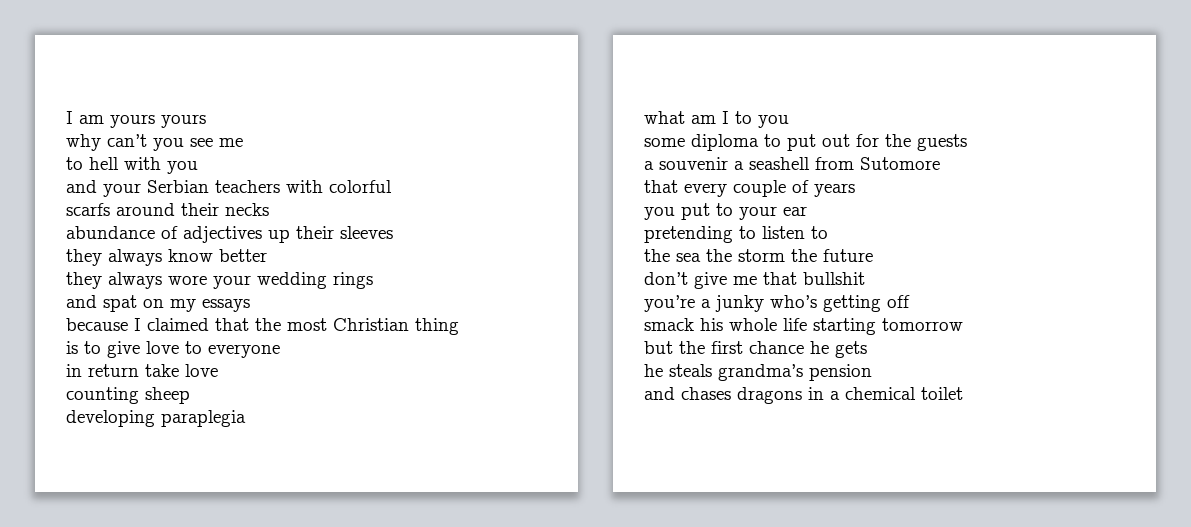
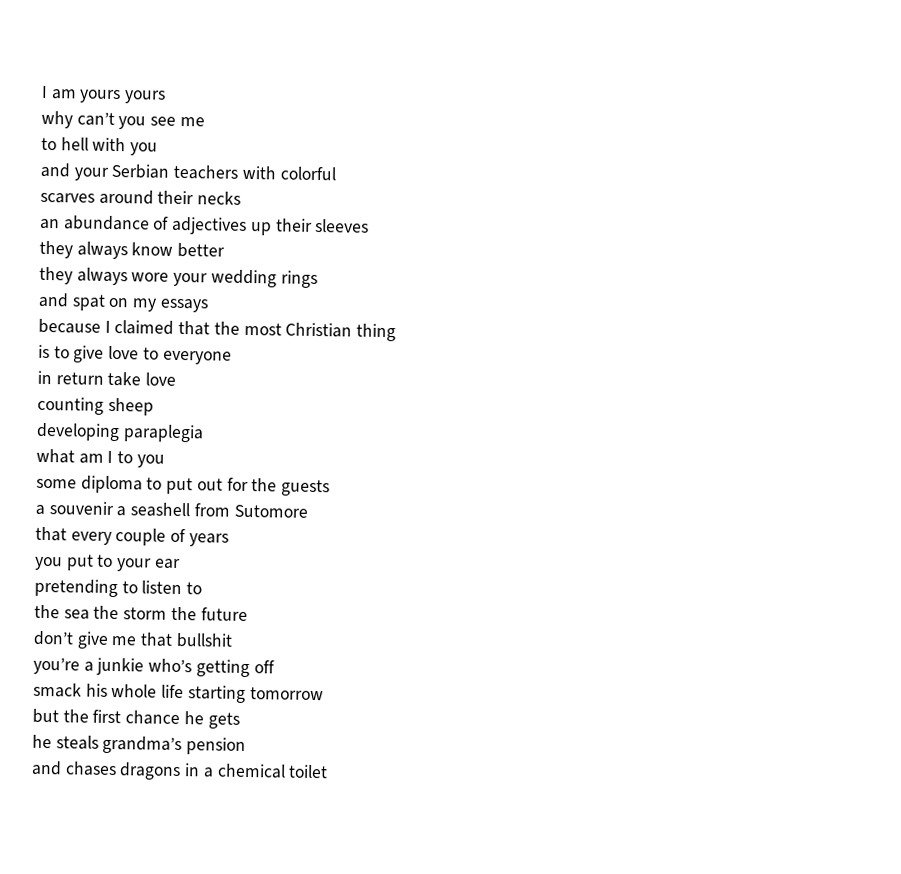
- scarfs around their necks
+ scarves around their necks
- abundance of adjectives up their sleeves
+ an abundance of adjectives up their sleeves
- you’re a junky who’s getting off
+ you’re a junkie who’s getting off

